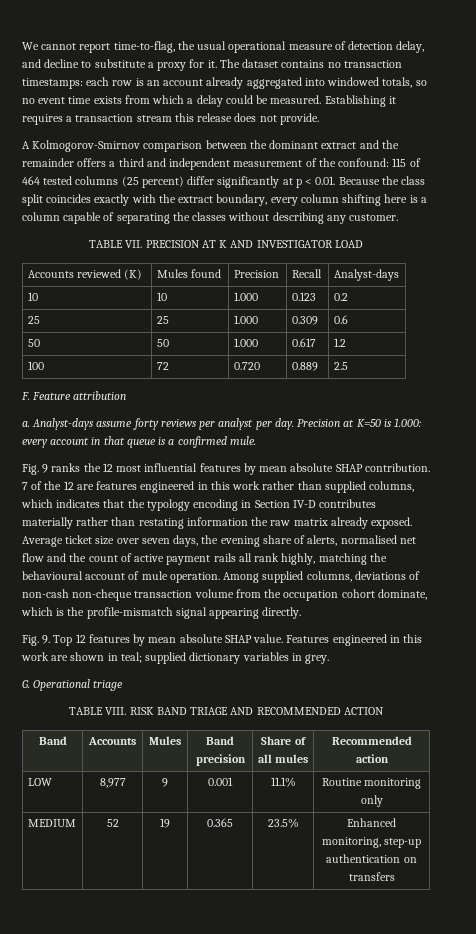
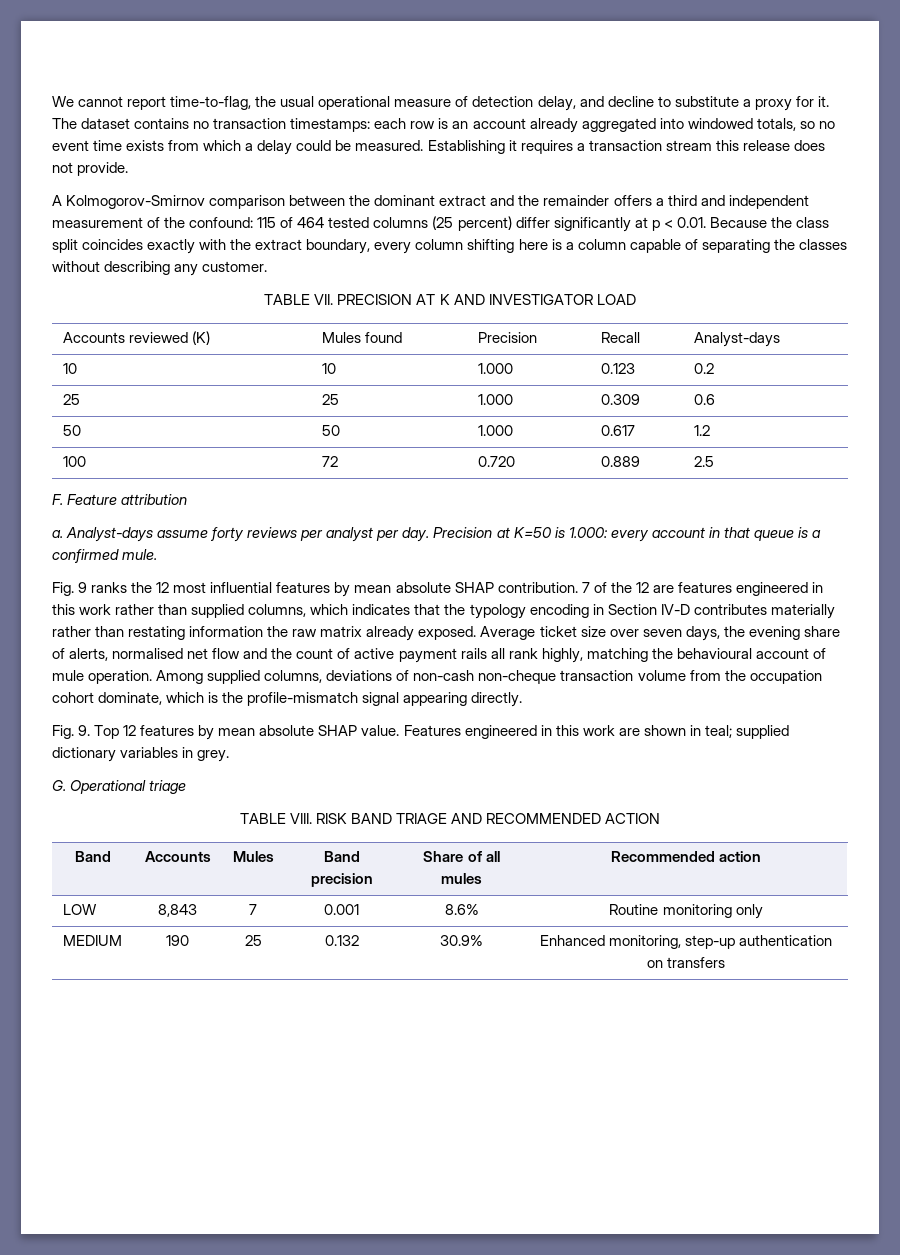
- LOW | 8,977 | 9 | 0.001 | 11.1% | Routine monitoring only
+ LOW | 8,843 | 7 | 0.001 | 8.6% | Routine monitoring only
- MEDIUM | 52 | 19 | 0.365 | 23.5% | Enhanced monitoring, step-up authentication on transfers
+ MEDIUM | 190 | 25 | 0.132 | 30.9% | Enhanced monitoring, step-up authentication on transfers

